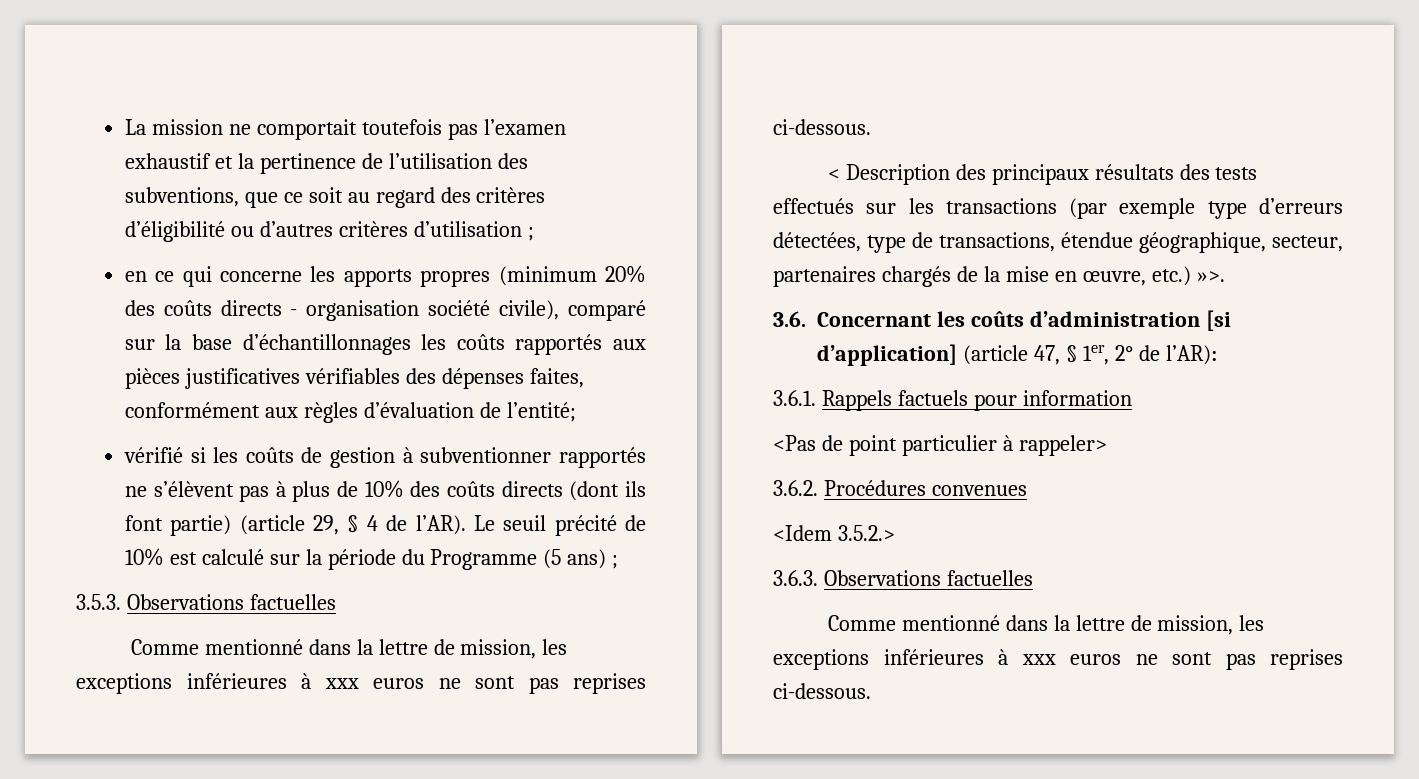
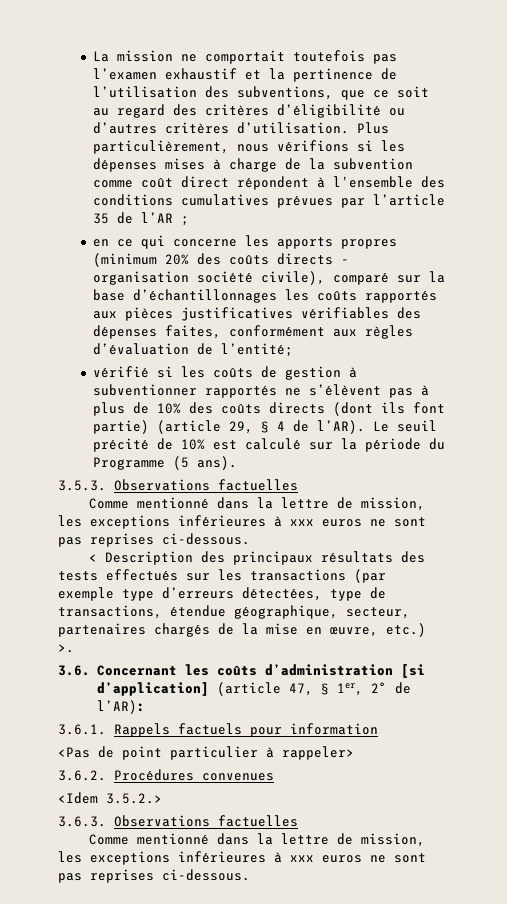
- La mission ne comportait toutefois pas l’examen exhaustif et la pertinence de l’utilisation des subventions, que ce soit au regard des critères d’éligibilité ou d’autres critères d’utilisation ;
+ La mission ne comportait toutefois pas l’examen exhaustif et la pertinence de l’utilisation des subventions, que ce soit au regard des critères d’éligibilité ou d’autres critères d’utilisation. Plus particulièrement, nous vérifions si les dépenses mises à charge de la subvention comme coût direct répondent à l'ensemble des conditions cumulatives prévues par l’article 35 de l’AR ;
- Le seuil précité de 10% est calculé sur la période du Programme (5 ans) ;
+ Le seuil précité de 10% est calculé sur la période du Programme (5 ans).
- < Description des principaux résultats des tests effectués sur les transactions (par exemple type d’erreurs détectées, type de transactions, étendue géographique, secteur, partenaires chargés de la mise en œuvre, etc.) »>.
+ < Description des principaux résultats des tests effectués sur les transactions (par exemple type d’erreurs détectées, type de transactions, étendue géographique, secteur, partenaires chargés de la mise en œuvre, etc.) >.

